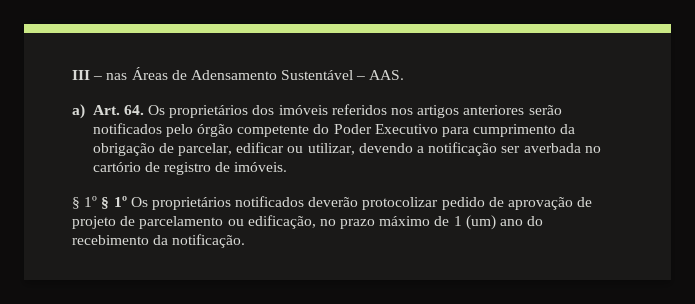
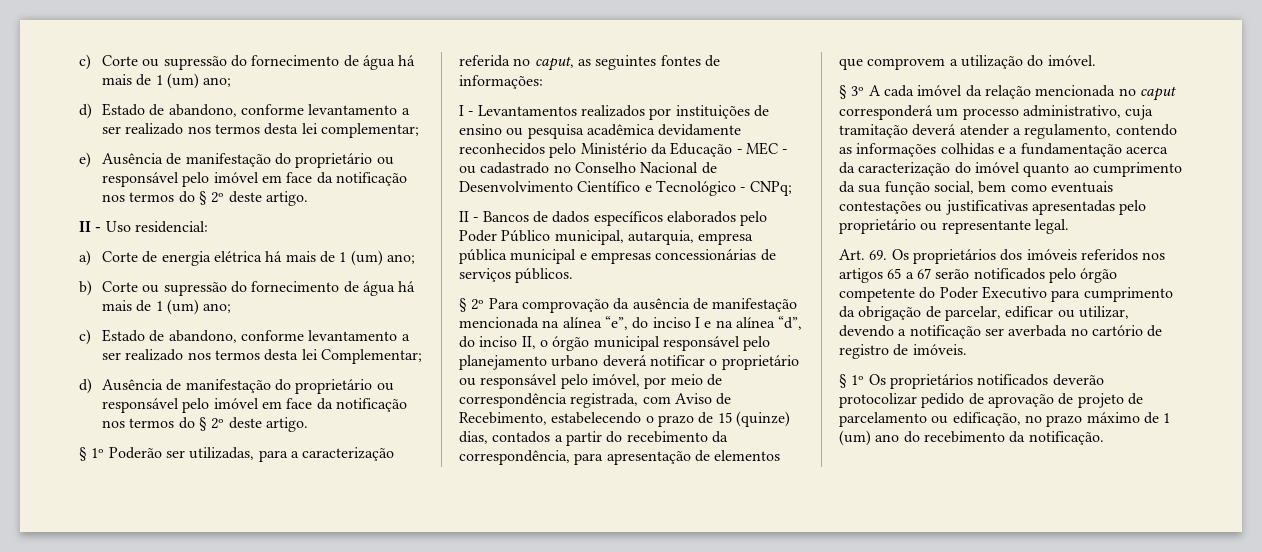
- III – nas Áreas de Adensamento Sustentável – AAS.
- a) Art. 64. Os proprietários dos imóveis referidos nos artigos anteriores serão notificados pelo órgão competente do Poder Executivo para cumprimento da obrigação de parcelar, edificar ou utilizar, devendo a notificação ser averbada no cartório de registro de imóveis.
+ c) Corte ou supressão do fornecimento de água há mais de 1 (um) ano;
+ d) Estado de abandono, conforme levantamento a ser realizado nos termos desta lei complementar;
+ e) Ausência de manifestação do proprietário ou responsável pelo imóvel em face da notificação nos termos do § 2º deste artigo.
+ II - Uso residencial:
+ a) Corte de energia elétrica há mais de 1 (um) ano;
+ b) Corte ou supressão do fornecimento de água há mais de 1 (um) ano;
+ c) Estado de abandono, conforme levantamento a ser realizado nos termos desta lei Complementar;
+ d) Ausência de manifestação do proprietário ou responsável pelo imóvel em face da notificação nos termos do § 2º deste artigo.
+ § 1º Poderão ser utilizadas, para a caracterização referida no caput, as seguintes fontes de informações:
+ I - Levantamentos realizados por instituições de ensino ou pesquisa acadêmica devidamente reconhecidos pelo Ministério da Educação - MEC - ou cadastrado no Conselho Nacional de Desenvolvimento Científico e Tecnológico - CNPq;
+ II - Bancos de dados específicos elaborados pelo Poder Público municipal, autarquia, empresa pública municipal e empresas concessionárias de serviços públicos.
+ § 2º Para comprovação da ausência de manifestação mencionada na alínea “e”, do inciso I e na alínea “d”, do inciso II, o órgão municipal responsável pelo planejamento urbano deverá notificar o proprietário ou responsável pelo imóvel, por meio de correspondência registrada, com Aviso de Recebimento, estabelecendo o prazo de 15 (quinze) dias, contados a partir do recebimento da correspondência, para apresentação de elementos que comprovem a utilização do imóvel.
+ § 3º A cada imóvel da relação mencionada no caput corresponderá um processo administrativo, cuja tramitação deverá atender a regulamento, contendo as informações colhidas e a fundamentação acerca da caracterização do imóvel quanto ao cumprimento da sua função social, bem como eventuais contestações ou justificativas apresentadas pelo proprietário ou representante legal.
+ Art. 69. Os proprietários dos imóveis referidos nos artigos 65 a 67 serão notificados pelo órgão competente do Poder Executivo para cumprimento da obrigação de parcelar, edificar ou utilizar, devendo a notificação ser averbada no cartório de registro de imóveis.
- § 1º § 1º Os proprietários notificados deverão protocolizar pedido de aprovação de projeto de parcelamento ou edificação, no prazo máximo de 1 (um) ano do recebimento da notificação.
+ § 1º Os proprietários notificados deverão protocolizar pedido de aprovação de projeto de parcelamento ou edificação, no prazo máximo de 1 (um) ano do recebimento da notificação.

